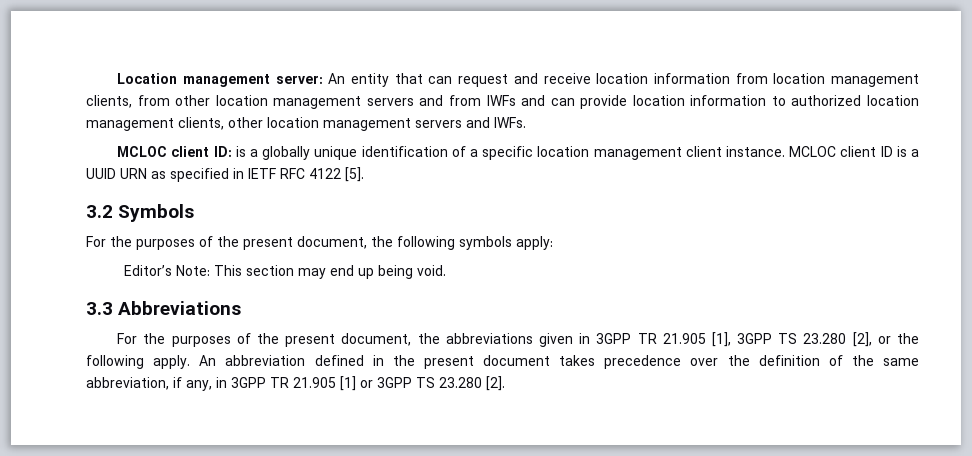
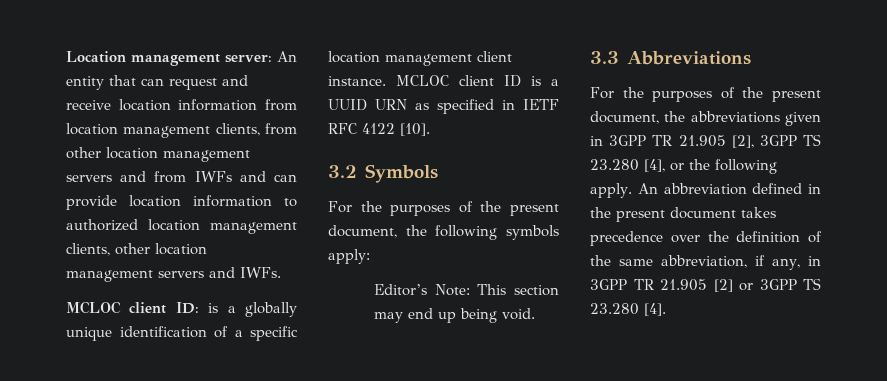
- MCLOC client ID is a UUID URN as specified in IETF RFC 4122 [5].
+ MCLOC client ID is a UUID URN as specified in IETF RFC 4122 [10].
- For the purposes of the present document, the abbreviations given in 3GPP TR 21.905 [1], 3GPP TS 23.280 [2], or the following apply.
+ For the purposes of the present document, the abbreviations given in 3GPP TR 21.905 [2], 3GPP TS 23.280 [4], or the following apply.
- An abbreviation defined in the present document takes precedence over the definition of the same abbreviation, if any, in 3GPP TR 21.905 [1] or 3GPP TS 23.280 [2].
+ An abbreviation defined in the present document takes precedence over the definition of the same abbreviation, if any, in 3GPP TR 21.905 [2] or 3GPP TS 23.280 [4].

